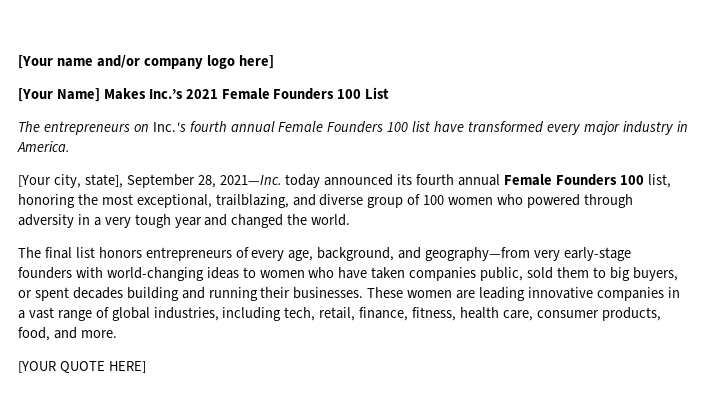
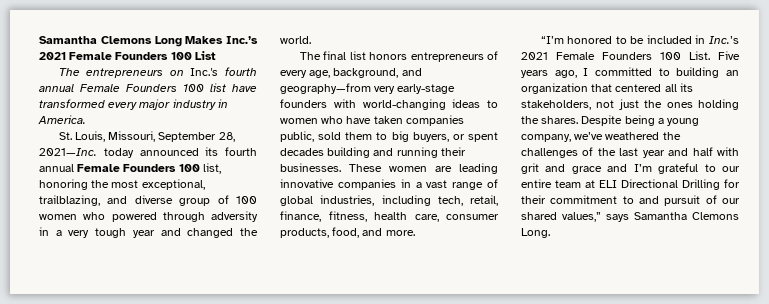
- [Your name and/or company logo here]
- [Your Name] Makes Inc.’s 2021 Female Founders 100 List
+ Samantha Clemons Long Makes Inc.’s 2021 Female Founders 100 List
- [Your city, state], September 28, 2021—Inc. today announced its fourth annual Female Founders 100 list, honoring the most exceptional, trailblazing, and diverse group of 100 women who powered through adversity in a very tough year and changed the world.
+ St. Louis, Missouri, September 28, 2021—Inc. today announced its fourth annual Female Founders 100 list, honoring the most exceptional, trailblazing, and diverse group of 100 women who powered through adversity in a very tough year and changed the world.
- [YOUR QUOTE HERE]
+ “I’m honored to be included in Inc.’s 2021 Female Founders 100 List. Five years ago, I committed to building an organization that centered all its stakeholders, not just the ones holding the shares. Despite being a young company, we’ve weathered the challenges of the last year and half with grit and grace and I’m grateful to our entire team at ELI Directional Drilling for their commitment to and pursuit of our shared values,” says Samantha Clemons Long.

